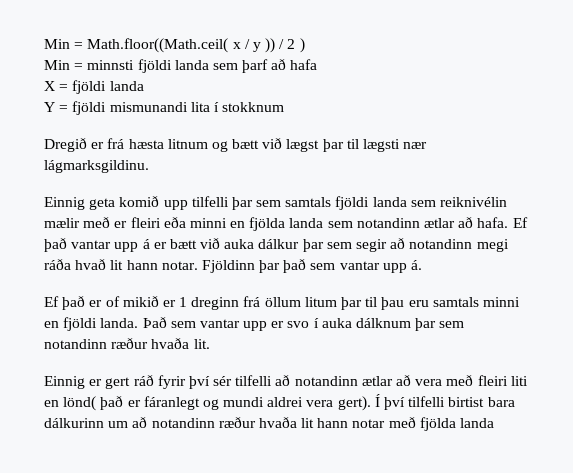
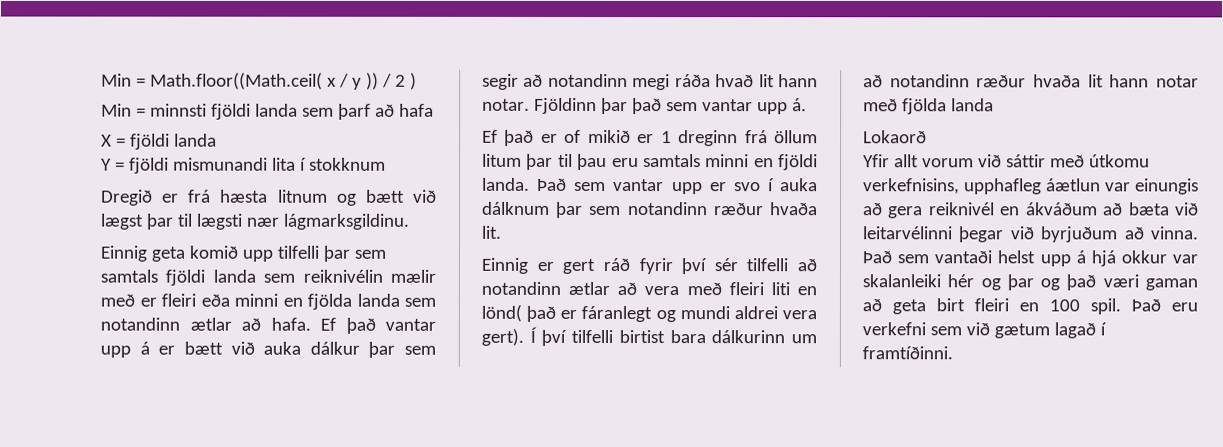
+ Lokaorð
+ Yfir allt vorum við sáttir með útkomu verkefnisins, upphafleg áætlun var einungis að gera reiknivél en ákváðum að bæta við leitarvélinni þegar við byrjuðum að vinna. Það sem vantaði helst upp á hjá okkur var skalanleiki hér og þar og það væri gaman að geta birt fleiri en 100 spil. Það eru verkefni sem við gætum lagað í framtíðinni.

